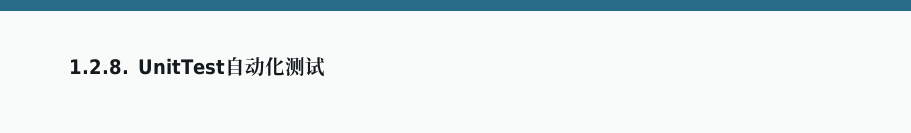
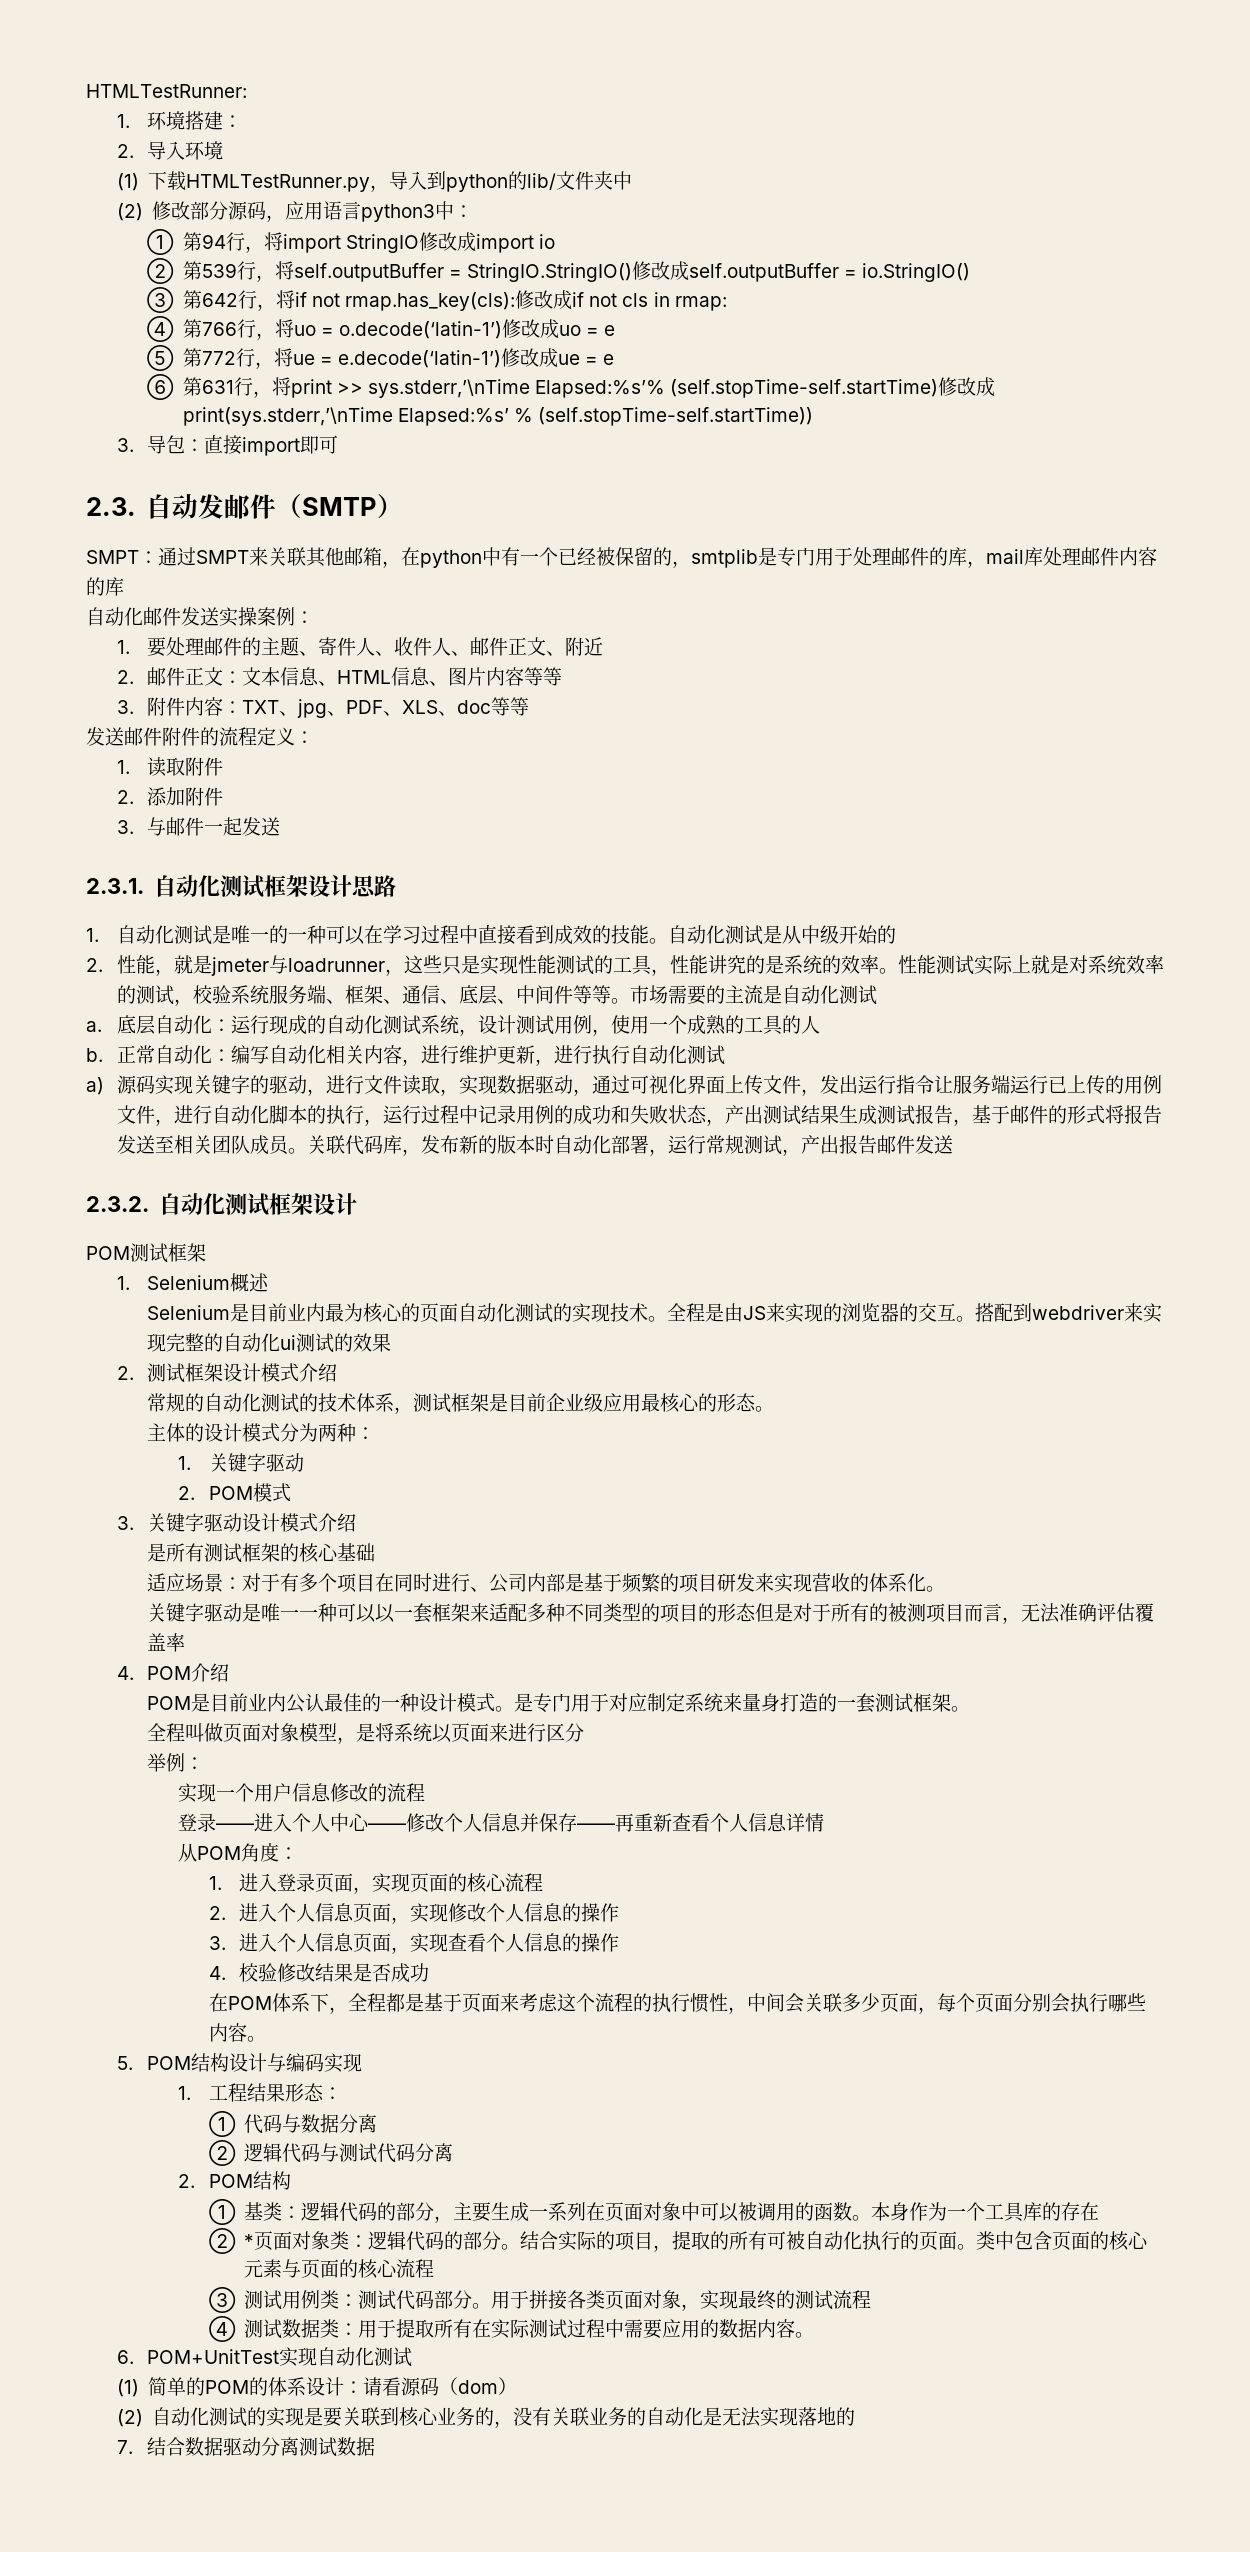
- 1.2.8. UnitTest自动化测试
+ HTMLTestRunner:
+ 1.环境搭建：
+ 2.导入环境
+ (1)下载HTMLTestRunner.py，导入到python的lib/文件夹中
+ (2)修改部分源码，应用语言python3中：
+ ①第94行，将import StringIO修改成import io
+ ②第539行，将self.outputBuffer = StringIO.StringIO()修改成self.outputBuffer = io.StringIO()
+ ③第642行，将if not rmap.has_key(cls):修改成if not cls in rmap:
+ ④第766行，将uo = o.decode(‘latin-1’)修改成uo = e
+ ⑤第772行，将ue = e.decode(‘latin-1’)修改成ue = e
+ ⑥第631行，将print >> sys.stderr,’\nTime Elapsed:%s’% (self.stopTime-self.startTime)修改成print(sys.stderr,’\nTime Elapsed:%s’ % (self.stopTime-self.startTime))
+ 3.导包：直接import即可
+ 2.3.自动发邮件（SMTP）
+ SMPT：通过SMPT来关联其他邮箱，在python中有一个已经被保留的，smtplib是专门用于处理邮件的库，mail库处理邮件内容的库
+ 自动化邮件发送实操案例：
+ 1.要处理邮件的主题、寄件人、收件人、邮件正文、附近
+ 2.邮件正文：文本信息、HTML信息、图片内容等等
+ 3.附件内容：TXT、jpg、PDF、XLS、doc等等
+ 发送邮件附件的流程定义：
+ 1.读取附件
+ 2.添加附件
+ 3.与邮件一起发送
+ 2.3.1.自动化测试框架设计思路
+ 1.自动化测试是唯一的一种可以在学习过程中直接看到成效的技能。自动化测试是从中级开始的
+ 2.性能，就是jmeter与loadrunner，这些只是实现性能测试的工具，性能讲究的是系统的效率。性能测试实际上就是对系统效率的测试，校验系统服务端、框架、通信、底层、中间件等等。市场需要的主流是自动化测试
+ a.底层自动化：运行现成的自动化测试系统，设计测试用例，使用一个成熟的工具的人
+ b.正常自动化：编写自动化相关内容，进行维护更新，进行执行自动化测试
+ a)源码实现关键字的驱动，进行文件读取，实现数据驱动，通过可视化界面上传文件，发出运行指令让服务端运行已上传的用例文件，进行自动化脚本的执行，运行过程中记录用例的成功和失败状态，产出测试结果生成测试报告，基于邮件的形式将报告发送至相关团队成员。关联代码库，发布新的版本时自动化部署，运行常规测试，产出报告邮件发送
+ 2.3.2.自动化测试框架设计
+ POM测试框架
+ 1. Selenium概述
+ Selenium是目前业内最为核心的页面自动化测试的实现技术。全程是由JS来实现的浏览器的交互。搭配到webdriver来实现完整的自动化ui测试的效果
+ 2.测试框架设计模式介绍
+ 常规的自动化测试的技术体系，测试框架是目前企业级应用最核心的形态。
+ 主体的设计模式分为两种：
+ 1.关键字驱动
+ 2. POM模式
+ 3.关键字驱动设计模式介绍
+ 是所有测试框架的核心基础
+ 适应场景：对于有多个项目在同时进行、公司内部是基于频繁的项目研发来实现营收的体系化。
+ 关键字驱动是唯一一种可以以一套框架来适配多种不同类型的项目的形态但是对于所有的被测项目而言，无法准确评估覆盖率
+ 4. POM介绍
+ POM是目前业内公认最佳的一种设计模式。是专门用于对应制定系统来量身打造的一套测试框架。
+ 全程叫做页面对象模型，是将系统以页面来进行区分
+ 举例：
+ 实现一个用户信息修改的流程
+ 登录——进入个人中心——修改个人信息并保存——再重新查看个人信息详情
+ 从POM角度：
+ 1.进入登录页面，实现页面的核心流程
+ 2.进入个人信息页面，实现修改个人信息的操作
+ 3.进入个人信息页面，实现查看个人信息的操作
+ 4.校验修改结果是否成功
+ 在POM体系下，全程都是基于页面来考虑这个流程的执行惯性，中间会关联多少页面，每个页面分别会执行哪些内容。
+ 5. POM结构设计与编码实现
+ 1.工程结果形态：
+ ①代码与数据分离
+ ②逻辑代码与测试代码分离
+ 2. POM结构
+ ①基类：逻辑代码的部分，主要生成一系列在页面对象中可以被调用的函数。本身作为一个工具库的存在
+ ② *页面对象类：逻辑代码的部分。结合实际的项目，提取的所有可被自动化执行的页面。类中包含页面的核心元素与页面的核心流程
+ ③测试用例类：测试代码部分。用于拼接各类页面对象，实现最终的测试流程
+ ④测试数据类：用于提取所有在实际测试过程中需要应用的数据内容。
+ 6. POM+UnitTest实现自动化测试
+ (1)简单的POM的体系设计：请看源码（dom）
+ (2)自动化测试的实现是要关联到核心业务的，没有关联业务的自动化是无法实现落地的
+ 7.结合数据驱动分离测试数据

